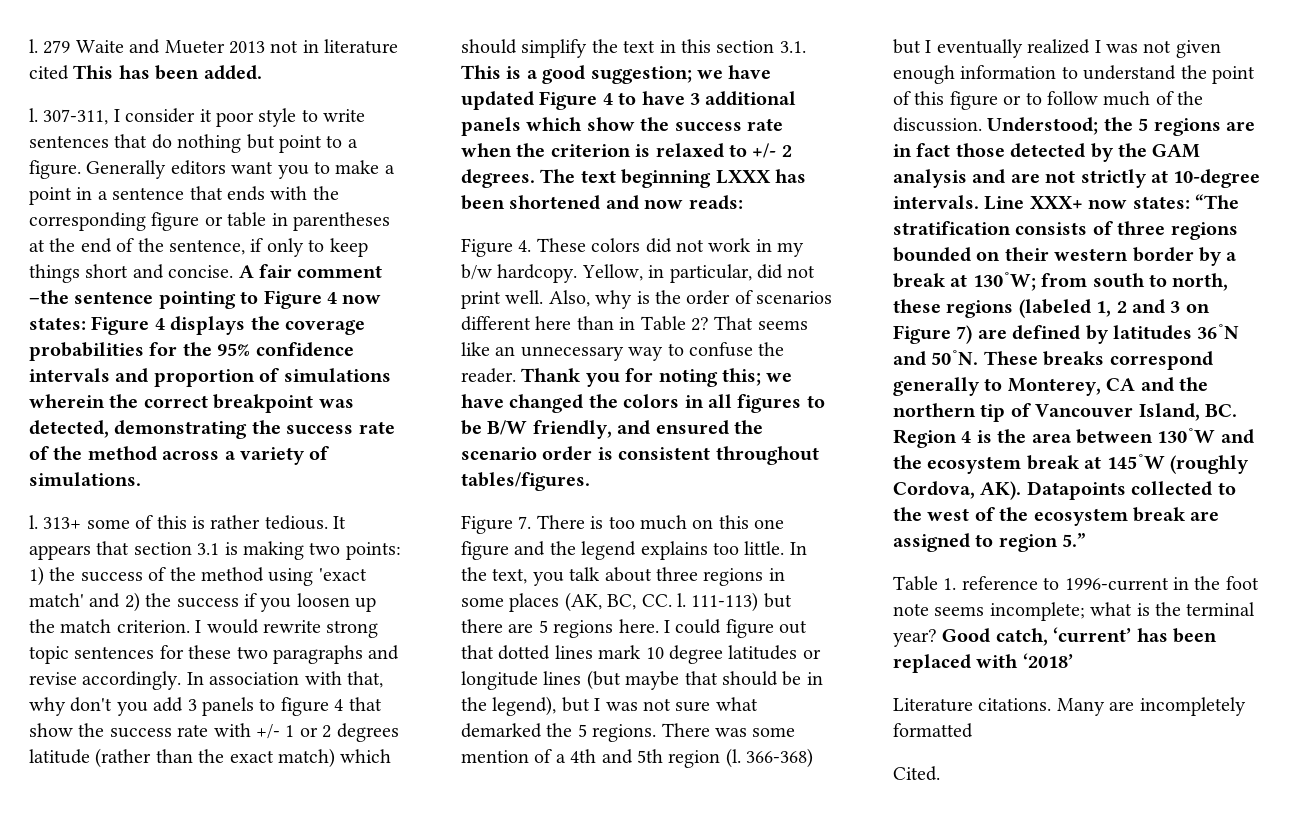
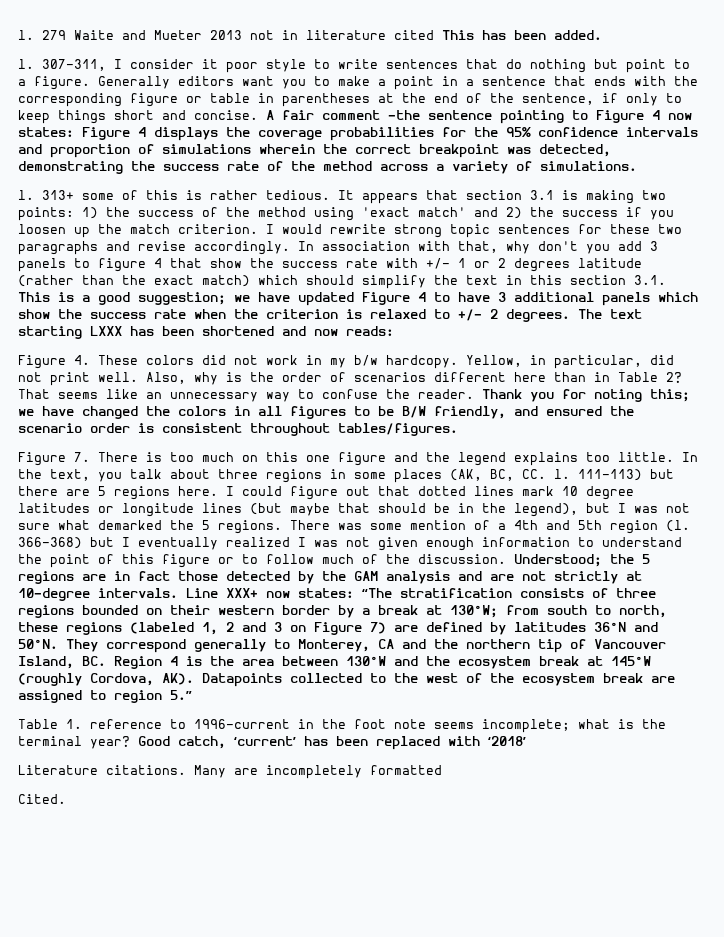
- The text beginning LXXX has been shortened and now reads:
+ The text starting LXXX has been shortened and now reads:
- These breaks correspond generally to Monterey, CA and the northern tip of Vancouver Island, BC. Region 4 is the area between 130˚W and the ecosystem break at 145˚W (roughly Cordova, AK). Datapoints collected to the west of the ecosystem break are assigned to region 5.”
+ They correspond generally to Monterey, CA and the northern tip of Vancouver Island, BC. Region 4 is the area between 130˚W and the ecosystem break at 145˚W (roughly Cordova, AK). Datapoints collected to the west of the ecosystem break are assigned to region 5.”

